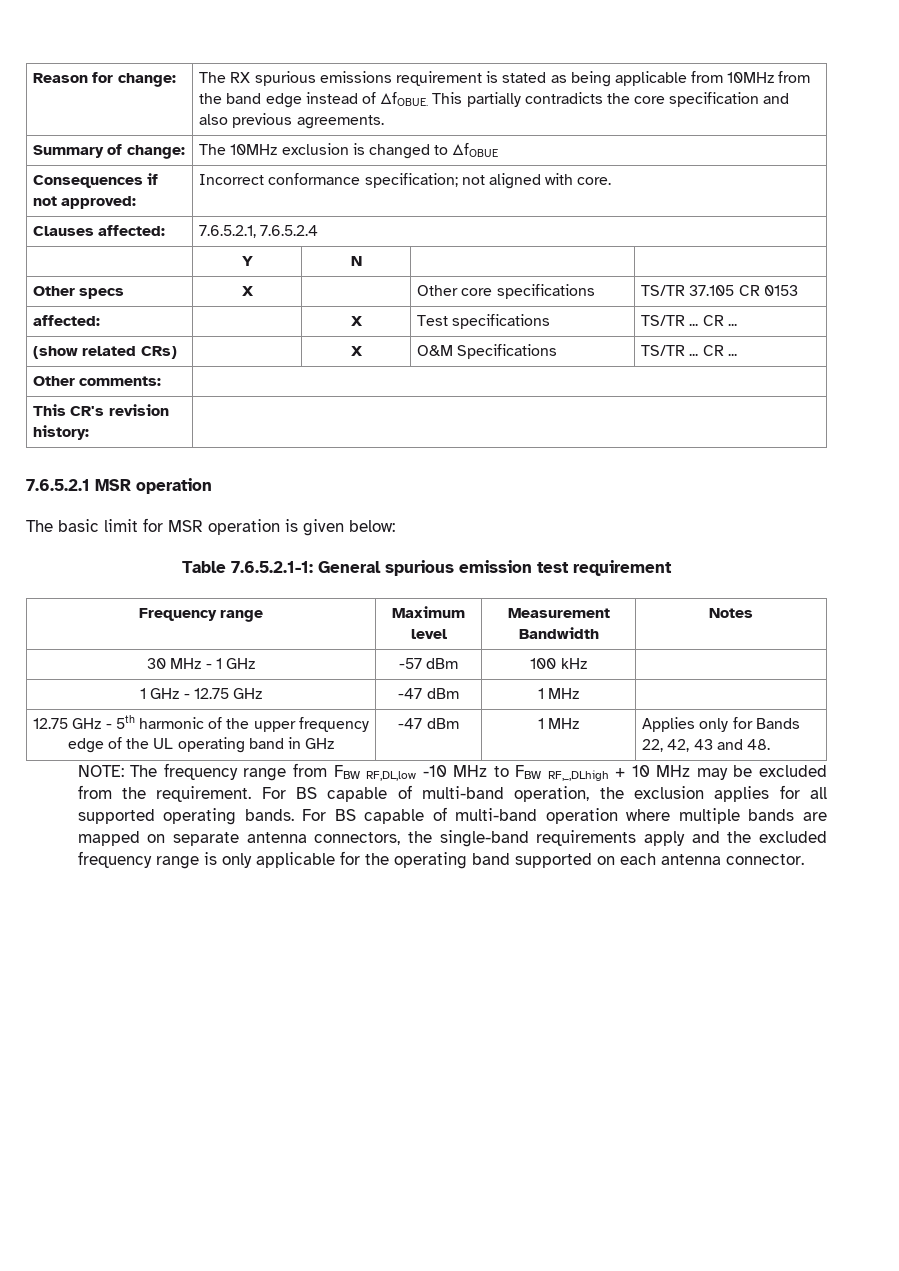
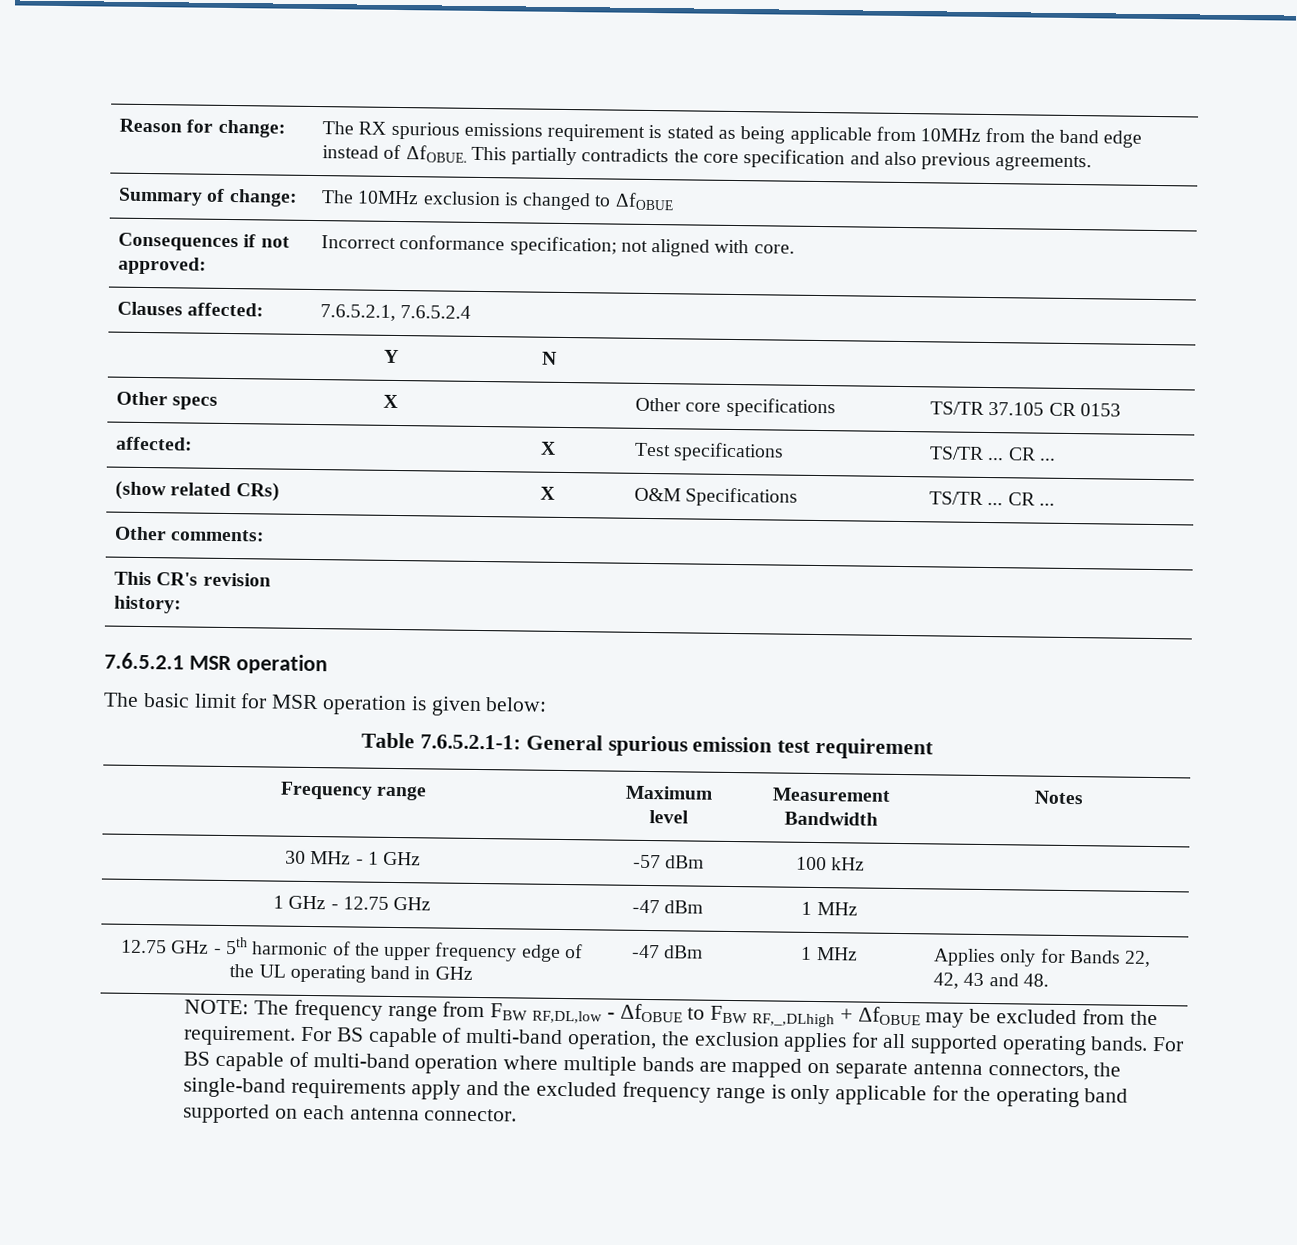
- NOTE: The frequency range from FBW RF,DL,low -10 MHz to FBW RF,_,DLhigh + 10 MHz may be excluded from the requirement.
+ NOTE: The frequency range from FBW RF,DL,low - ΔfOBUE to FBW RF,_,DLhigh + ΔfOBUE may be excluded from the requirement.

